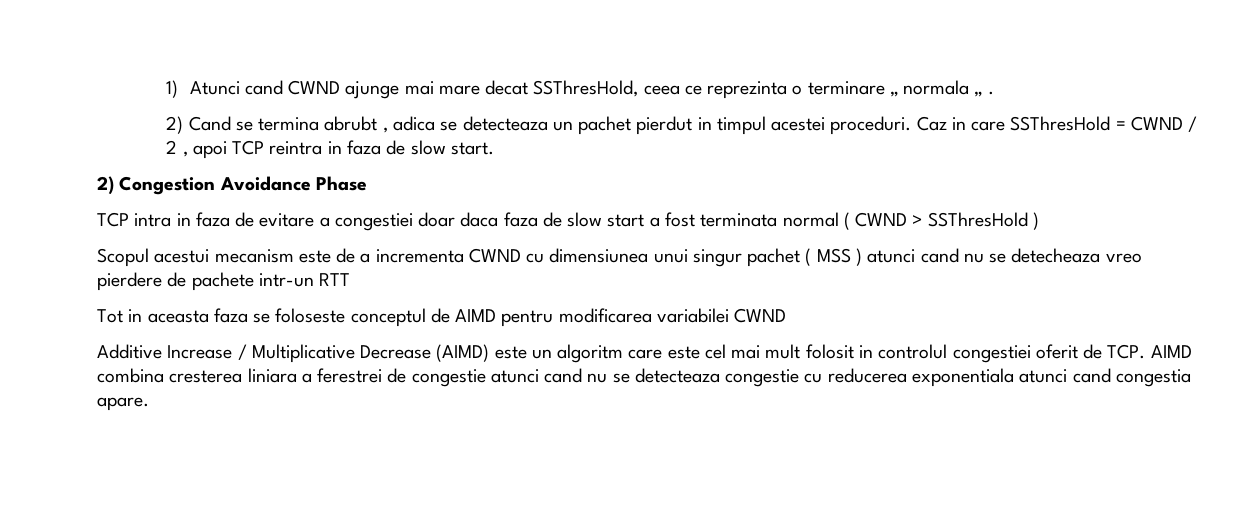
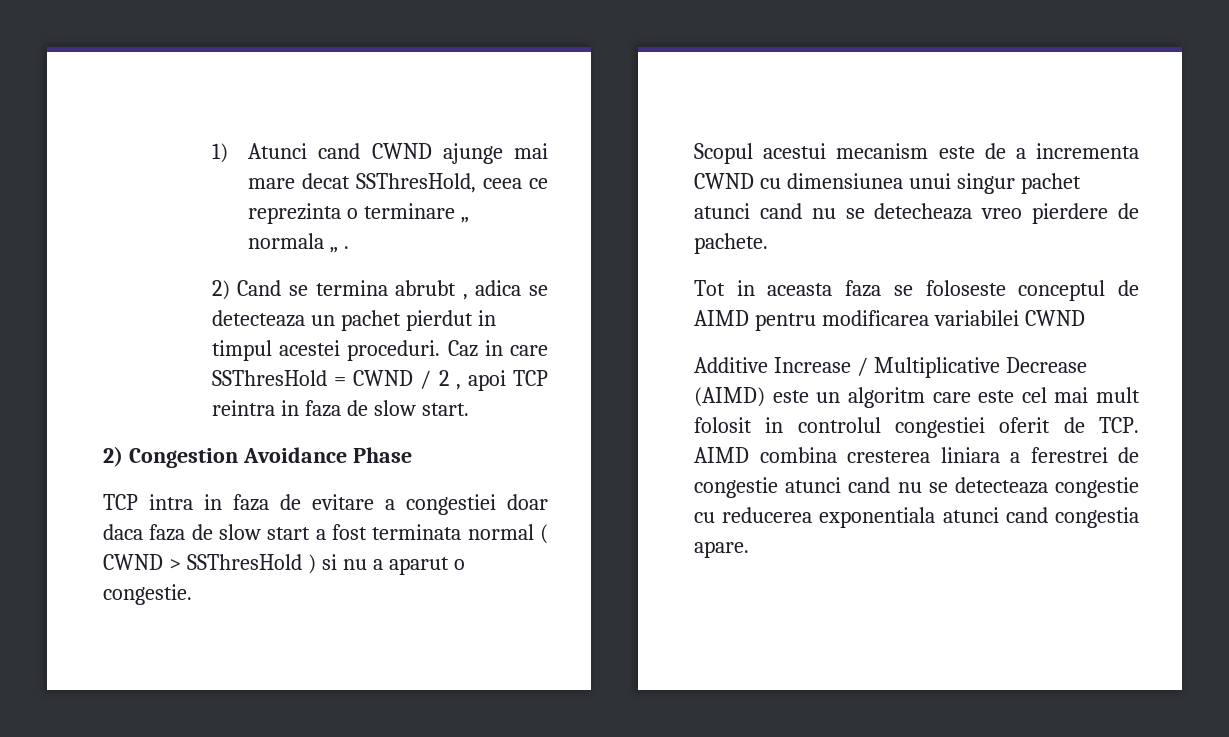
- TCP intra in faza de evitare a congestiei doar daca faza de slow start a fost terminata normal ( CWND > SSThresHold )
+ TCP intra in faza de evitare a congestiei doar daca faza de slow start a fost terminata normal ( CWND > SSThresHold ) si nu a aparut o congestie.
- Scopul acestui mecanism este de a incrementa CWND cu dimensiunea unui singur pachet ( MSS ) atunci cand nu se detecheaza vreo pierdere de pachete intr-un RTT
+ Scopul acestui mecanism este de a incrementa CWND cu dimensiunea unui singur pachet atunci cand nu se detecheaza vreo pierdere de pachete.

